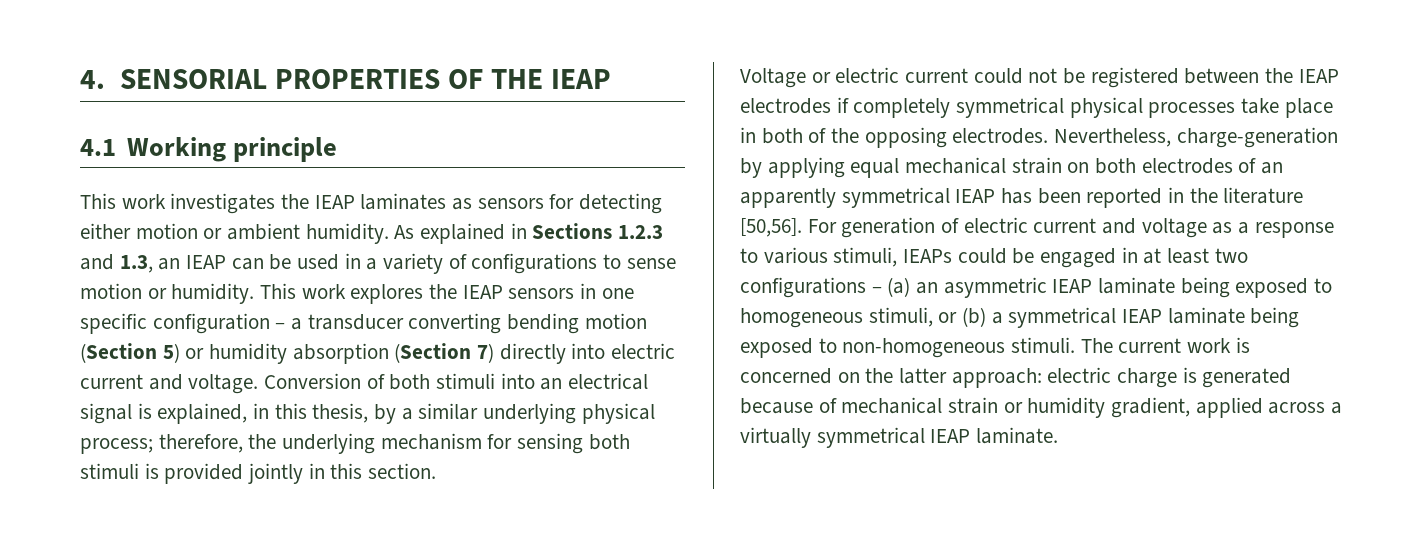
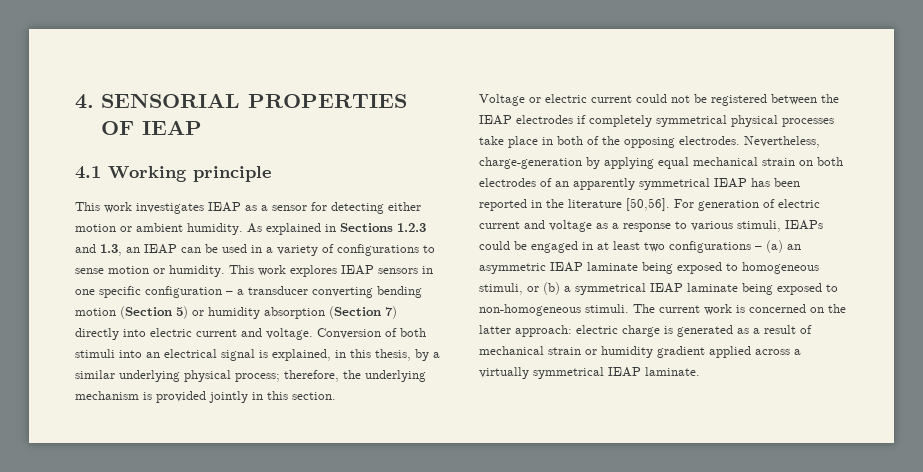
- 4. SENSORIAL PROPERTIES OF THE IEAP
+ 4. SENSORIAL PROPERTIES OF IEAP
- This work investigates the IEAP laminates as sensors for detecting either motion or ambient humidity.
+ This work investigates IEAP as a sensor for detecting either motion or ambient humidity.
- This work explores the IEAP sensors in one specific configuration – a transducer converting bending motion (Section 5) or humidity absorption (Section 7) directly into electric current and voltage.
+ This work explores IEAP sensors in one specific configuration – a transducer converting bending motion (Section 5) or humidity absorption (Section 7) directly into electric current and voltage.
- Conversion of both stimuli into an electrical signal is explained, in this thesis, by a similar underlying physical process; therefore, the underlying mechanism for sensing both stimuli is provided jointly in this section.
+ Conversion of both stimuli into an electrical signal is explained, in this thesis, by a similar underlying physical process; therefore, the underlying mechanism is provided jointly in this section.
- The current work is concerned on the latter approach: electric charge is generated because of mechanical strain or humidity gradient, applied across a virtually symmetrical IEAP laminate.
+ The current work is concerned on the latter approach: electric charge is generated as a result of mechanical strain or humidity gradient applied across a virtually symmetrical IEAP laminate.

